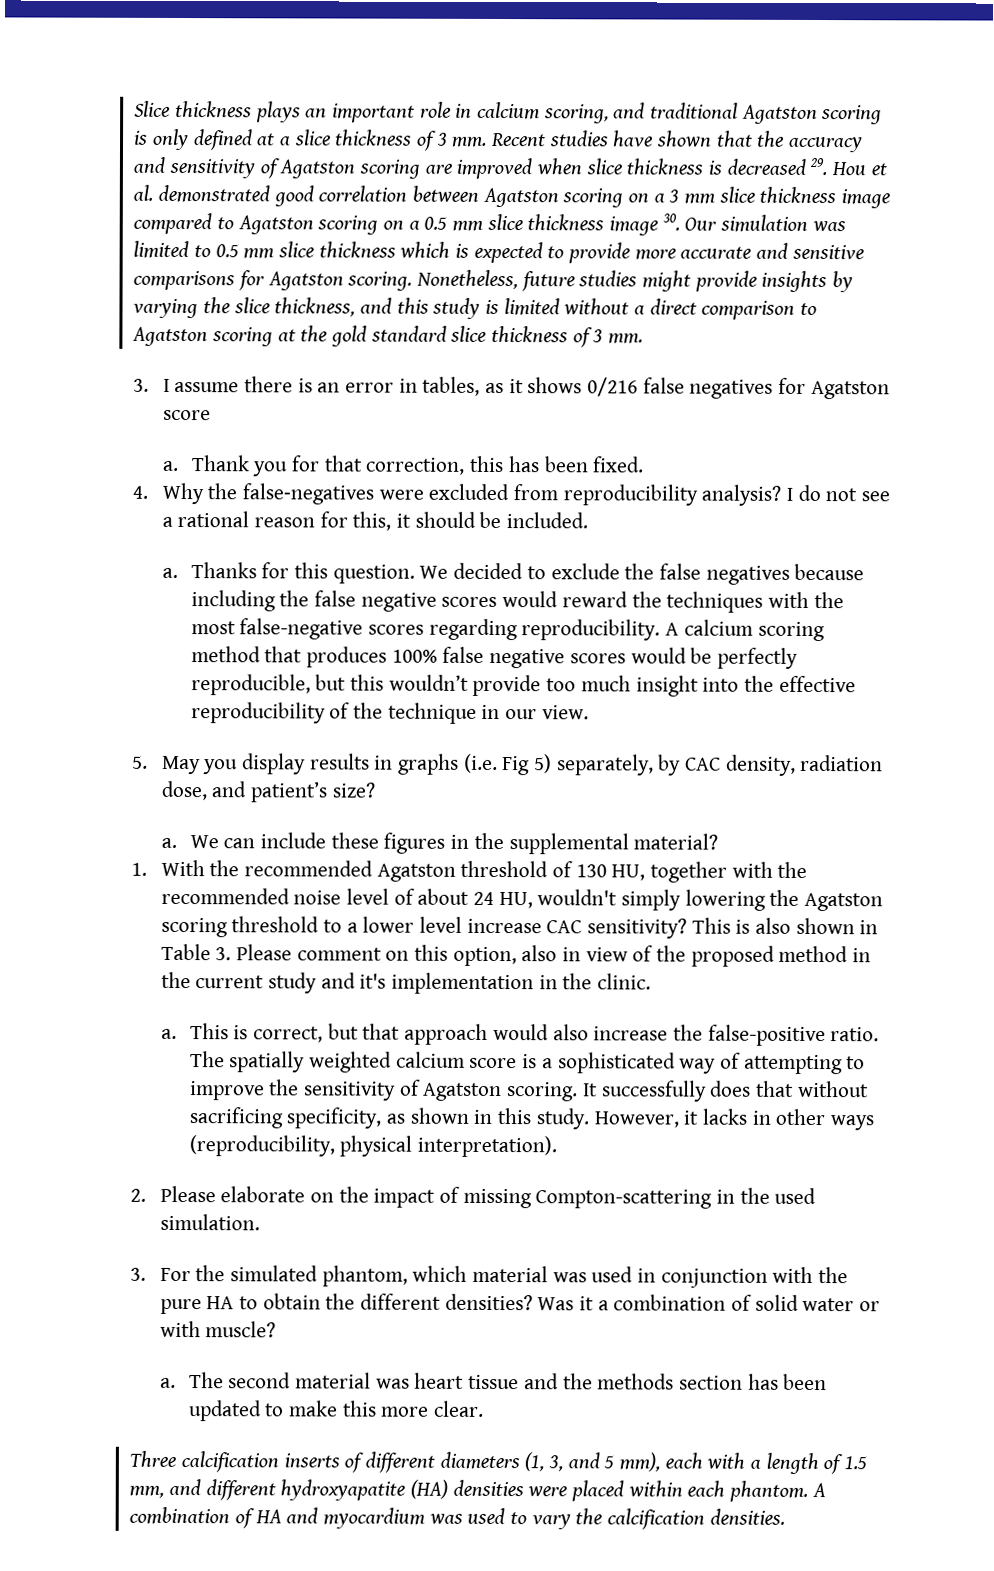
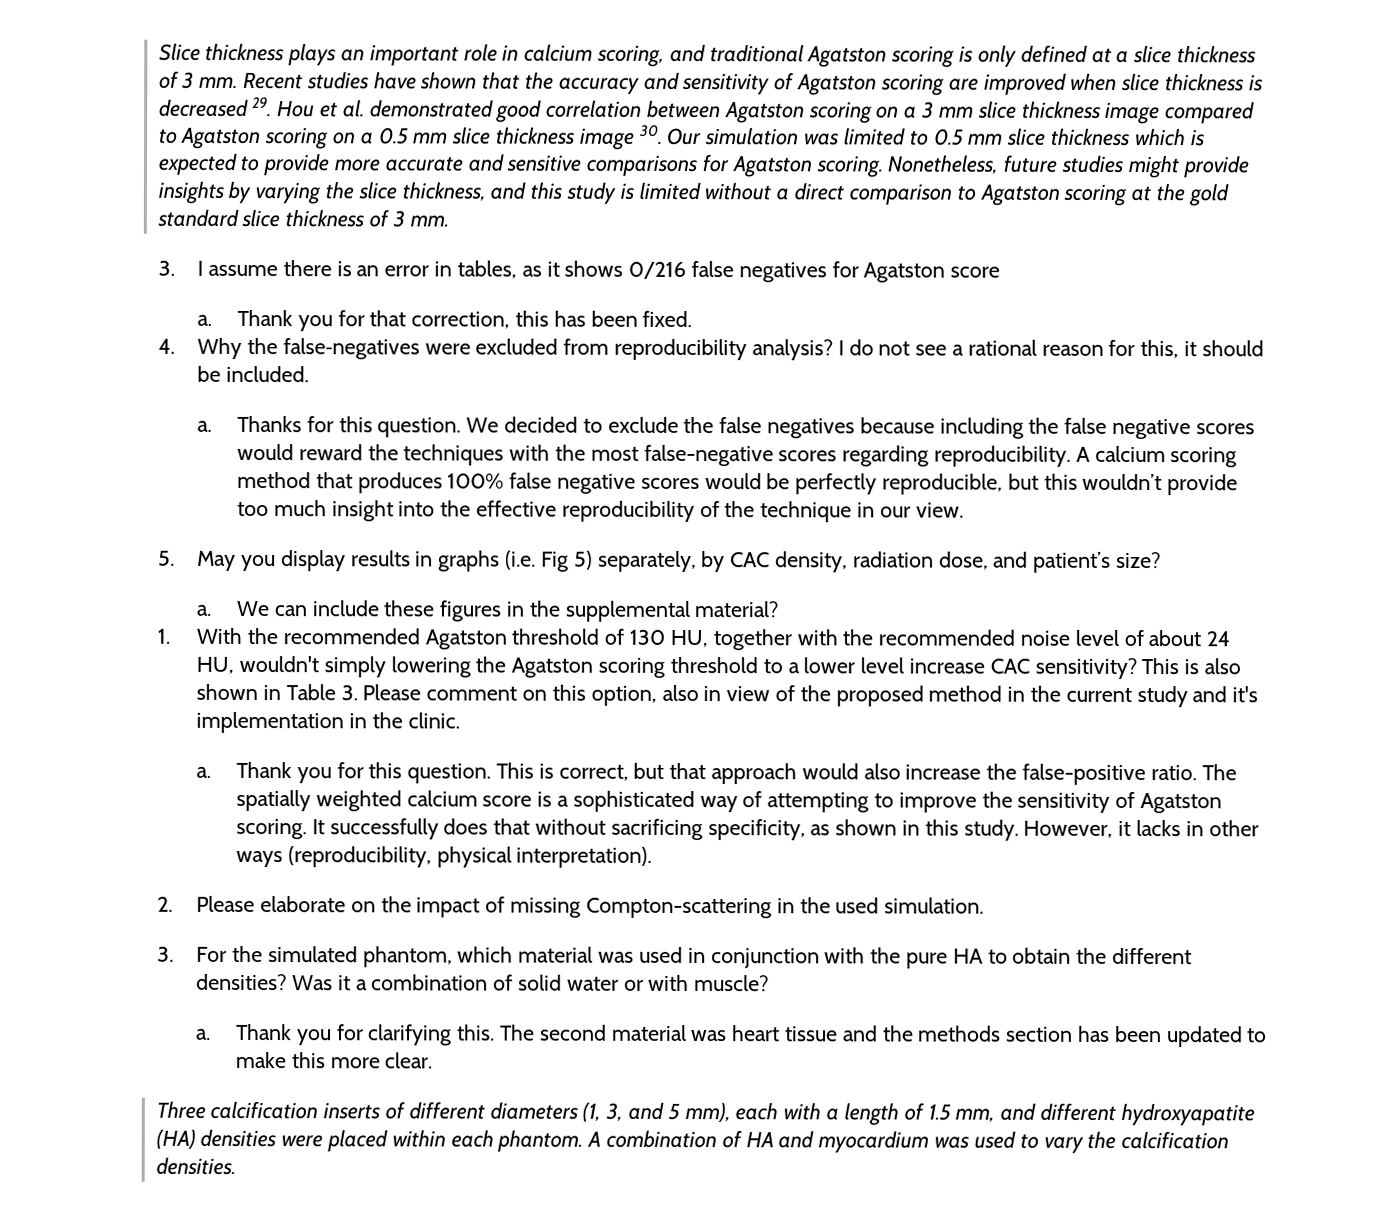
+ Thank you for this question.
+ Thank you for clarifying this.

